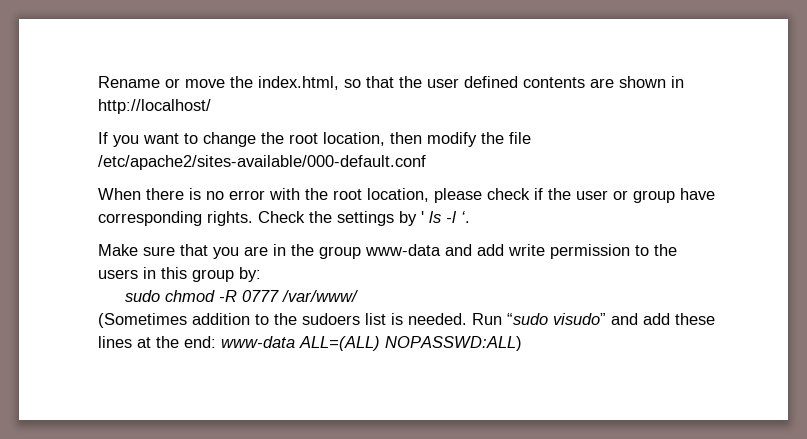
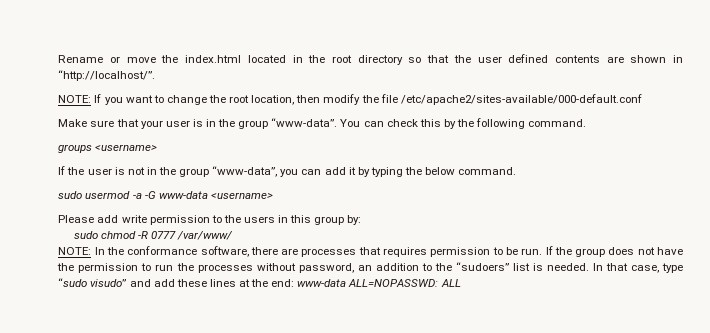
- Rename or move the index.html, so that the user defined contents are shown in http://localhost/
- If you want to change the root location, then modify the file /etc/apache2/sites-available/000-default.conf
+ Rename or move the index.html located in the root directory so that the user defined contents are shown in “http://localhost/”.
+ NOTE: If you want to change the root location, then modify the file /etc/apache2/sites-available/000-default.conf
- When there is no error with the root location, please check if the user or group have corresponding rights. Check the settings by ' ls -l ‘.
- Make sure that you are in the group www-data and add write permission to the users in this group by:
+ Make sure that your user is in the group “www-data”. You can check this by the following command.
+ groups <username>
+ If the user is not in the group “www-data”, you can add it by typing the below command.
+ sudo usermod -a -G www-data <username>
+ Please add write permission to the users in this group by:
- (Sometimes addition to the sudoers list is needed.
+ NOTE: In the conformance software, there are processes that requires permission to be run. If the group does not have the permission to run the processes without password, an addition to the “sudoers” list is needed.
- Run “sudo visudo” and add these lines at the end: www-data ALL=(ALL) NOPASSWD:ALL)
+ In that case, type “sudo visudo” and add these lines at the end: www-data ALL=NOPASSWD: ALL

